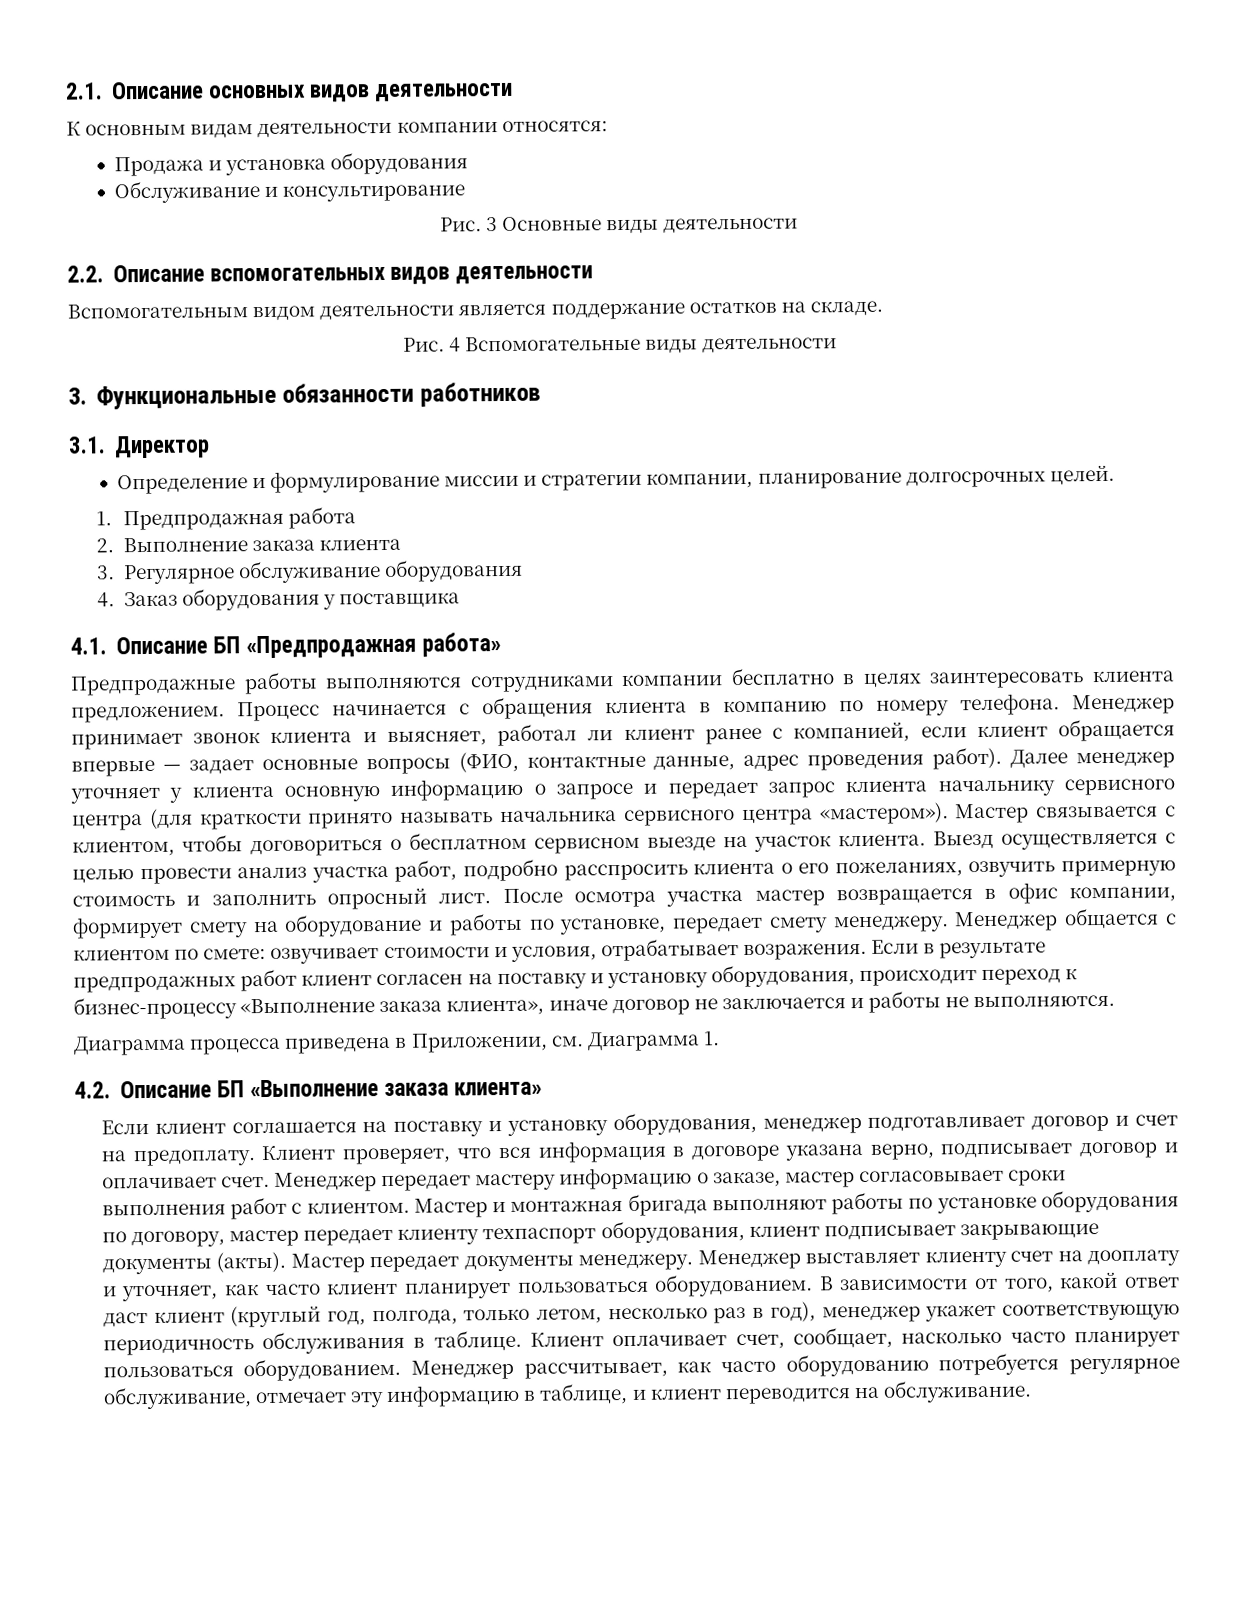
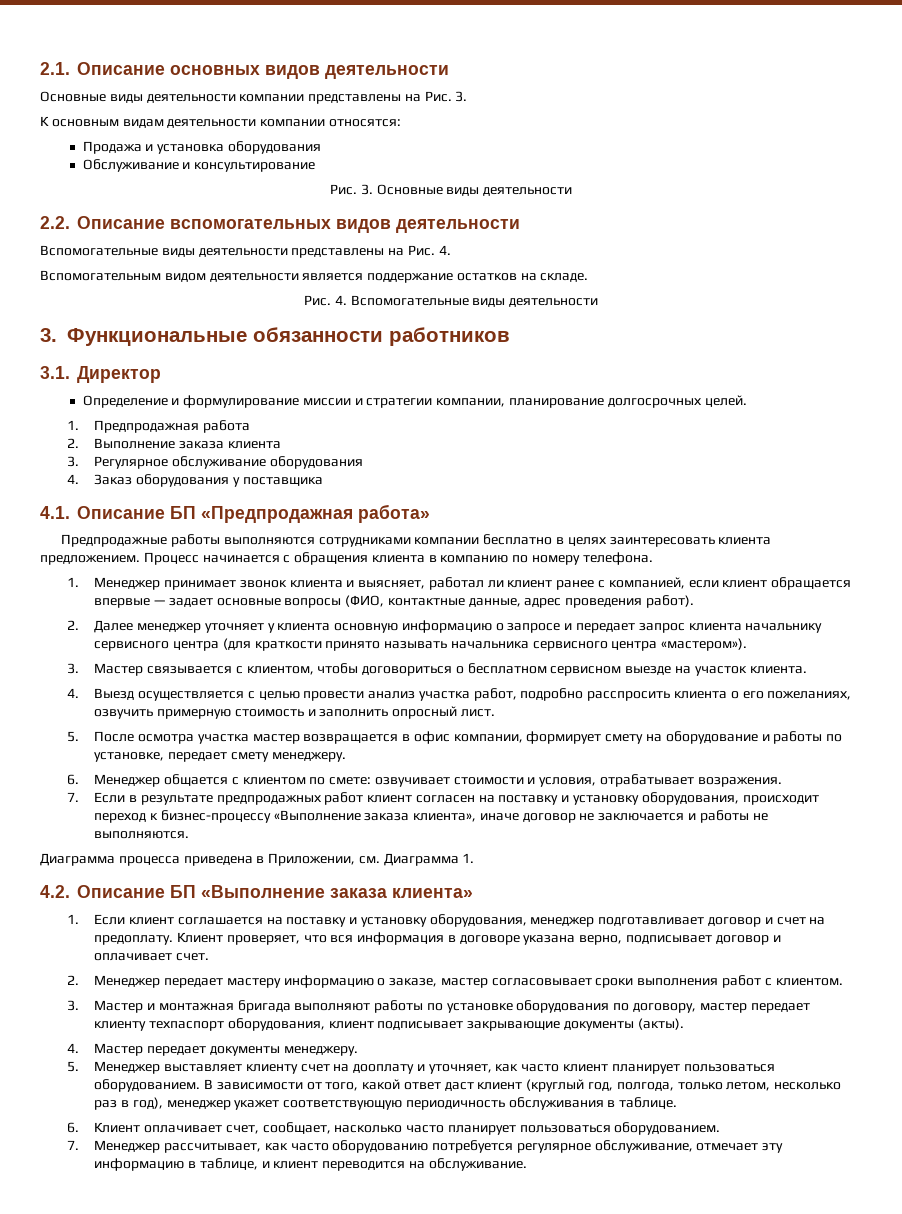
+ Основные виды деятельности компании представлены на Рис. 3.
- Рис. 3 Основные виды деятельности
+ Рис. 3. Основные виды деятельности
+ Вспомогательные виды деятельности представлены на Рис. 4.
- Рис. 4 Вспомогательные виды деятельности
+ Рис. 4. Вспомогательные виды деятельности
- Процесс начинается с обращения клиента в компанию по номеру телефона. Менеджер принимает звонок клиента и выясняет, работал ли клиент ранее с компанией, если клиент обращается впервые — задает основные вопросы (ФИО, контактные данные, адрес проведения работ). Далее менеджер уточняет у клиента основную информацию о запросе и передает запрос клиента начальнику сервисного центра (для краткости принято называть начальника сервисного центра «мастером»). Мастер связывается с клиентом, чтобы договориться о бесплатном сервисном выезде на участок клиента. Выезд осуществляется с целью провести анализ участка работ, подробно расспросить клиента о его пожеланиях, озвучить примерную стоимость и заполнить опросный лист. После осмотра участка мастер возвращается в офис компании, формирует смету на оборудование и работы по установке, передает смету менеджеру. Менеджер общается с клиентом по смете:
+ Процесс начинается с обращения клиента в компанию по номеру телефона.
+ 1. Менеджер принимает звонок клиента и выясняет, работал ли клиент ранее с компанией, если клиент обращается впервые — задает основные вопросы (ФИО, контактные данные, адрес проведения работ).
+ 2. Далее менеджер уточняет у клиента основную информацию о запросе и передает запрос клиента начальнику сервисного центра (для краткости принято называть начальника сервисного центра «мастером»).
+ 3. Мастер связывается с клиентом, чтобы договориться о бесплатном сервисном выезде на участок клиента.
+ 4. Выезд осуществляется с целью провести анализ участка работ, подробно расспросить клиента о его пожеланиях, озвучить примерную стоимость и заполнить опросный лист.
+ 5. После осмотра участка мастер возвращается в офис компании, формирует смету на оборудование и работы по установке, передает смету менеджеру.
+ 6. Менеджер общается с клиентом по смете:
- озвучивает стоимости и условия, отрабатывает возражения. Если в результате предпродажных работ клиент согласен на поставку и установку оборудования, происходит переход к бизнес-процессу «Выполнение заказа клиента», иначе договор не заключается и работы не выполняются.
+ озвучивает стоимости и условия, отрабатывает возражения.
+ 7. Если в результате предпродажных работ клиент согласен на поставку и установку оборудования, происходит переход к бизнес-процессу «Выполнение заказа клиента», иначе договор не заключается и работы не выполняются.
- Если клиент соглашается на поставку и установку оборудования, менеджер подготавливает договор и счет на предоплату.
+ 1. Если клиент соглашается на поставку и установку оборудования, менеджер подготавливает договор и счет на предоплату.
- Клиент проверяет, что вся информация в договоре указана верно, подписывает договор и оплачивает счет. Менеджер передает мастеру информацию о заказе, мастер согласовывает сроки выполнения работ с клиентом. Мастер и монтажная бригада выполняют работы по установке оборудования по договору, мастер передает клиенту техпаспорт оборудования, клиент подписывает закрывающие документы (акты). Мастер передает документы менеджеру. Менеджер выставляет клиенту счет на дооплату и уточняет, как часто клиент планирует пользоваться оборудованием.
+ Клиент проверяет, что вся информация в договоре указана верно, подписывает договор и оплачивает счет.
+ 2. Менеджер передает мастеру информацию о заказе, мастер согласовывает сроки выполнения работ с клиентом.
+ 3. Мастер и монтажная бригада выполняют работы по установке оборудования по договору, мастер передает клиенту техпаспорт оборудования, клиент подписывает закрывающие документы (акты).
+ 4. Мастер передает документы менеджеру.
+ 5. Менеджер выставляет клиенту счет на дооплату и уточняет, как часто клиент планирует пользоваться оборудованием.
- В зависимости от того, какой ответ даст клиент (круглый год, полгода, только летом, несколько раз в год), менеджер укажет соответствующую периодичность обслуживания в таблице. Клиент оплачивает счет, сообщает, насколько часто планирует пользоваться оборудованием. Менеджер рассчитывает, как часто оборудованию потребуется регулярное обслуживание, отмечает эту информацию в таблице, и клиент переводится на обслуживание.
+ В зависимости от того, какой ответ даст клиент (круглый год, полгода, только летом, несколько раз в год), менеджер укажет соответствующую периодичность обслуживания в таблице.
+ 6. Клиент оплачивает счет, сообщает, насколько часто планирует пользоваться оборудованием.
+ 7. Менеджер рассчитывает, как часто оборудованию потребуется регулярное обслуживание, отмечает эту информацию в таблице, и клиент переводится на обслуживание.

